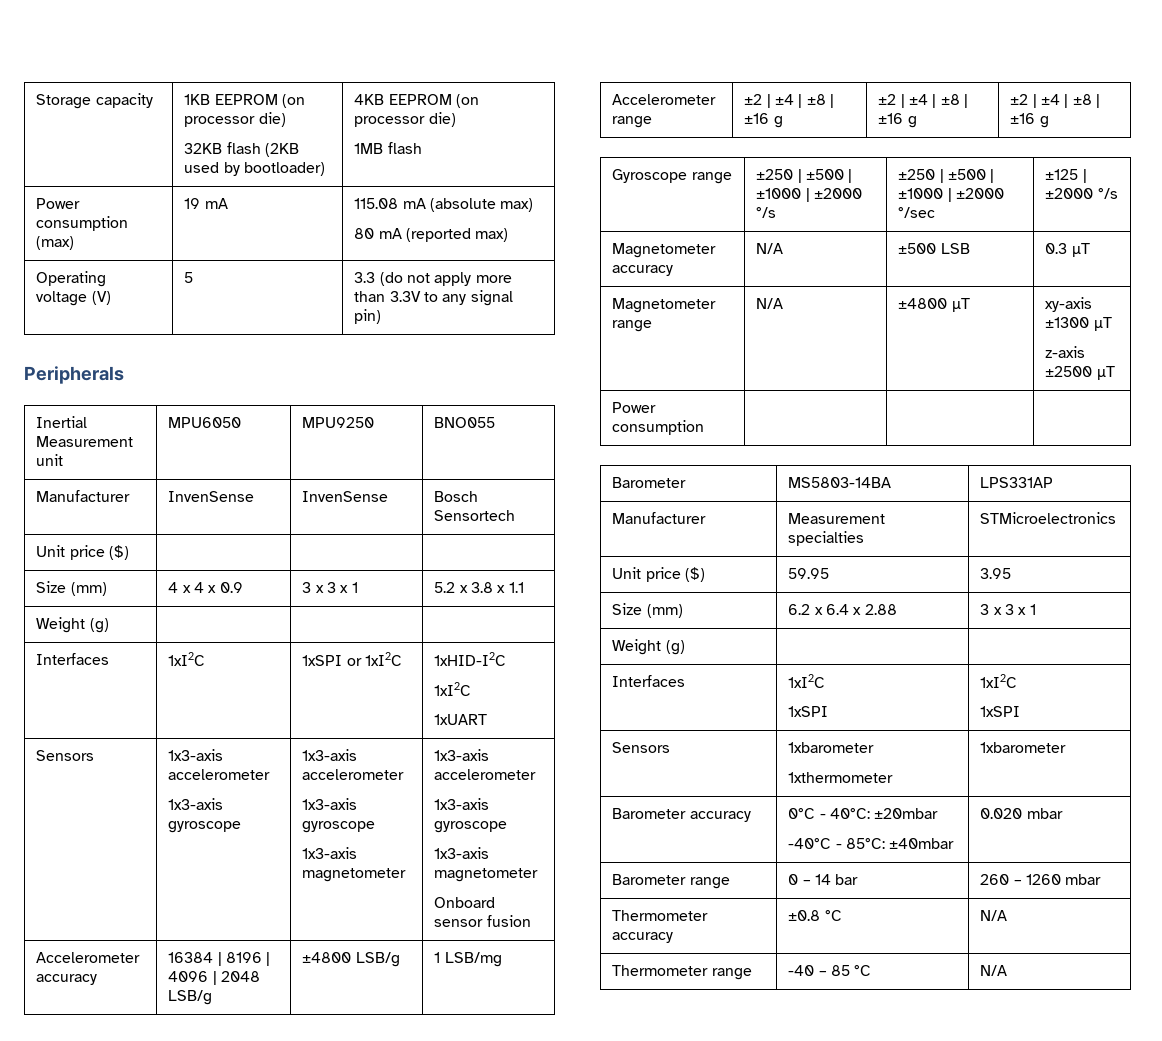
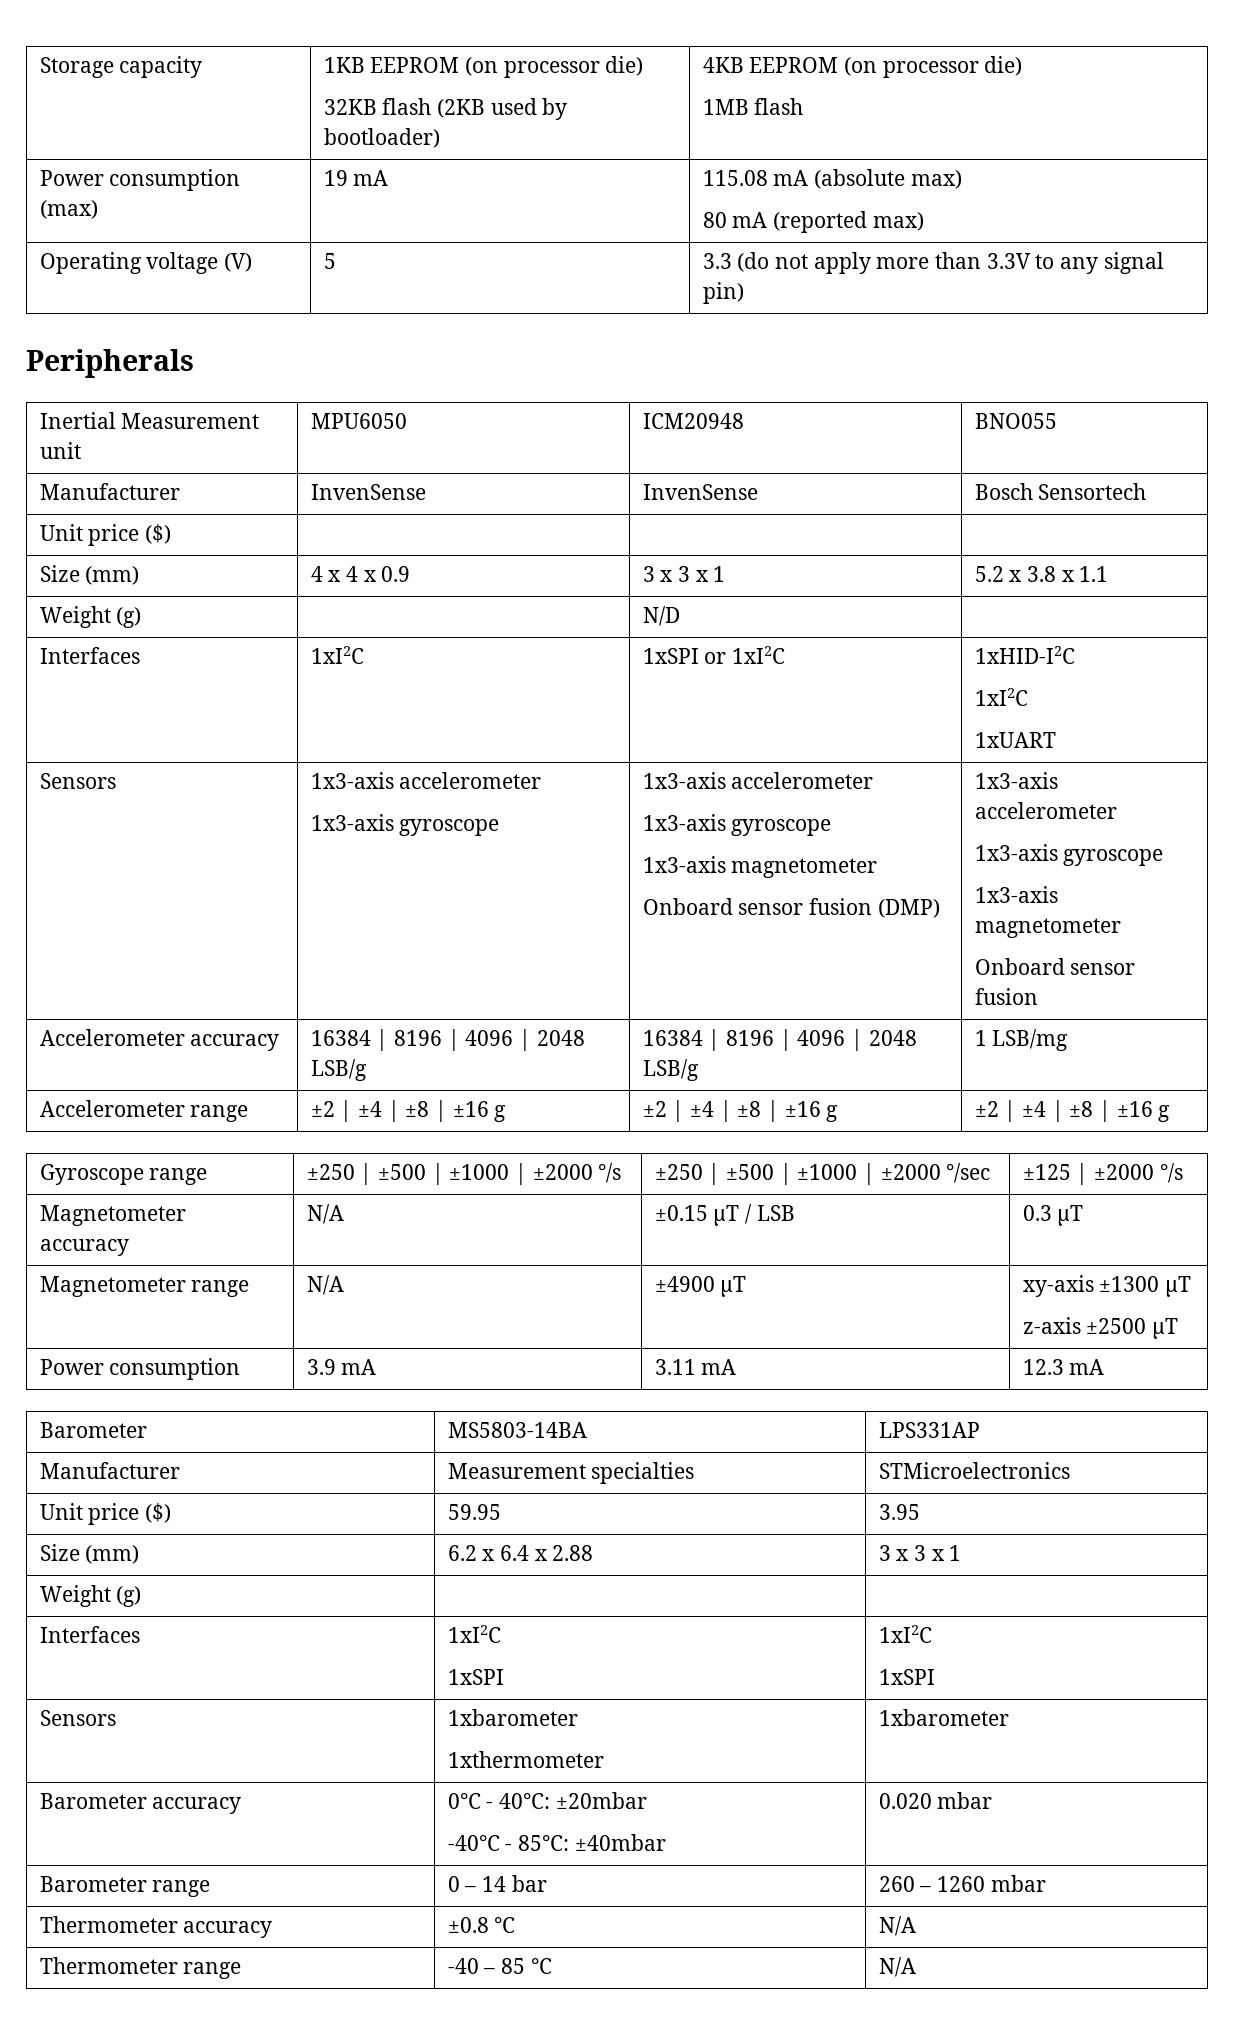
- Inertial Measurement unit | MPU6050 | MPU9250 | BNO055
+ Inertial Measurement unit | MPU6050 | ICM20948 | BNO055
- Weight (g) | | |
+ Weight (g) | | N/D |
  Sensors | 1x3-axis accelerometer
  1x3-axis gyroscope | 1x3-axis accelerometer
  1x3-axis gyroscope
- 1x3-axis magnetometer | 1x3-axis accelerometer
+ 1x3-axis magnetometer
+ Onboard sensor fusion (DMP) | 1x3-axis accelerometer
- Accelerometer accuracy | 16384 | 8196 | 4096 | 2048 LSB/g | ±4800 LSB/g | 1 LSB/mg
+ Accelerometer accuracy | 16384 | 8196 | 4096 | 2048 LSB/g | 16384 | 8196 | 4096 | 2048 LSB/g | 1 LSB/mg
- Magnetometer accuracy | N/A | ±500 LSB | 0.3 µT
+ Magnetometer accuracy | N/A | ±0.15 µT / LSB | 0.3 µT
- Magnetometer range | N/A | ±4800 µT | xy-axis ±1300 µT
+ Magnetometer range | N/A | ±4900 µT | xy-axis ±1300 µT
- Power consumption | | |
+ Power consumption | 3.9 mA | 3.11 mA | 12.3 mA

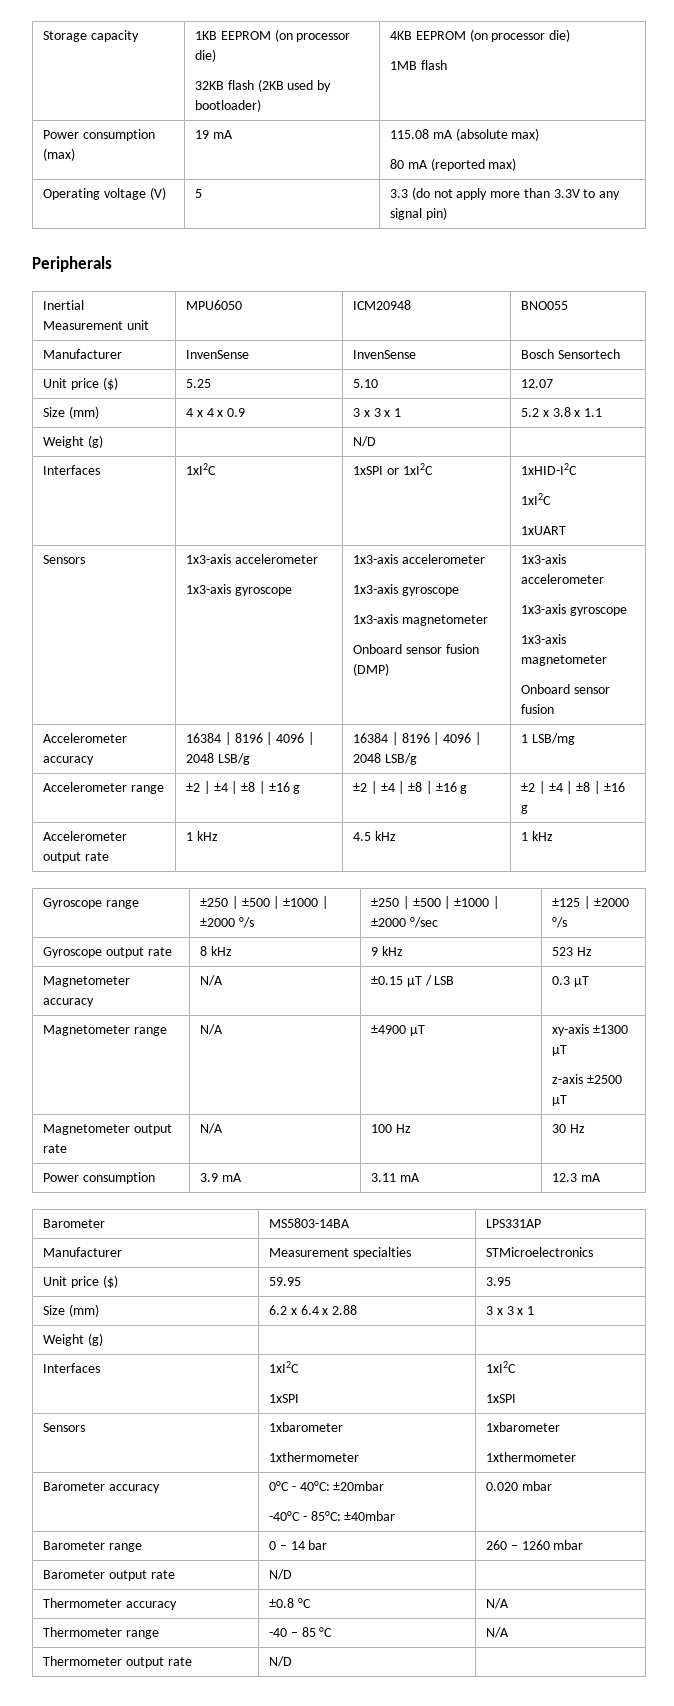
- Unit price ($) | | |
+ Unit price ($) | 5.25 | 5.10 | 12.07
+ Accelerometer output rate | 1 kHz | 4.5 kHz | 1 kHz
+ Gyroscope output rate | 8 kHz | 9 kHz | 523 Hz
+ Magnetometer output rate | N/A | 100 Hz | 30 Hz
  Sensors | 1xbarometer
  1xthermometer | 1xbarometer
+ 1xthermometer
+ Barometer output rate | N/D |
+ Thermometer output rate | N/D |

